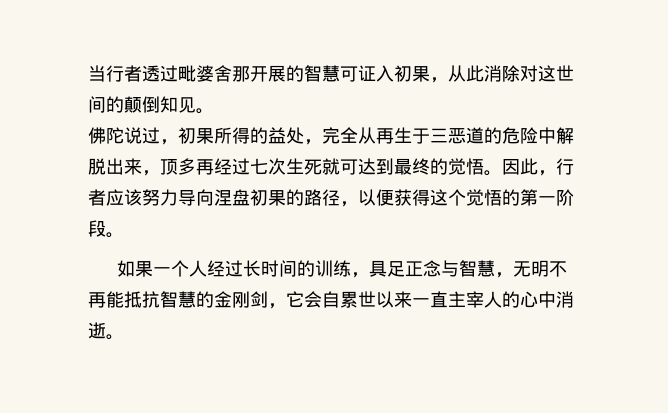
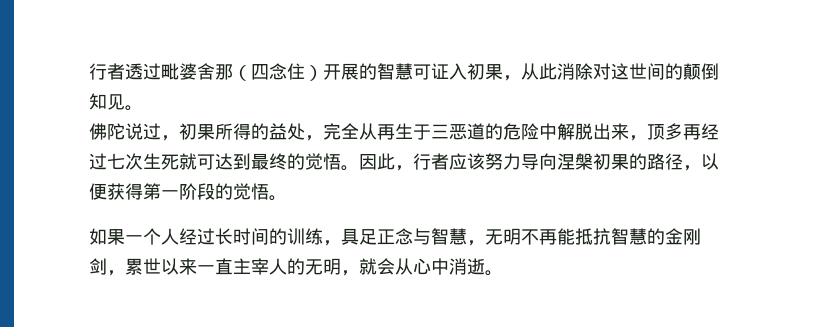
- 当行者透过毗婆舍那开展的智慧可证入初果，从此消除对这世间的颠倒知见。
+ 行者透过毗婆舍那（四念住）开展的智慧可证入初果，从此消除对这世间的颠倒知见。
- 因此，行者应该努力导向涅盘初果的路径，以便获得这个觉悟的第一阶段。
+ 因此，行者应该努力导向涅槃初果的路径，以便获得第一阶段的觉悟。
- 如果一个人经过长时间的训练，具足正念与智慧，无明不再能抵抗智慧的金刚剑，它会自累世以来一直主宰人的心中消逝。
+ 如果一个人经过长时间的训练，具足正念与智慧，无明不再能抵抗智慧的金刚剑，累世以来一直主宰人的无明，就会从心中消逝。

